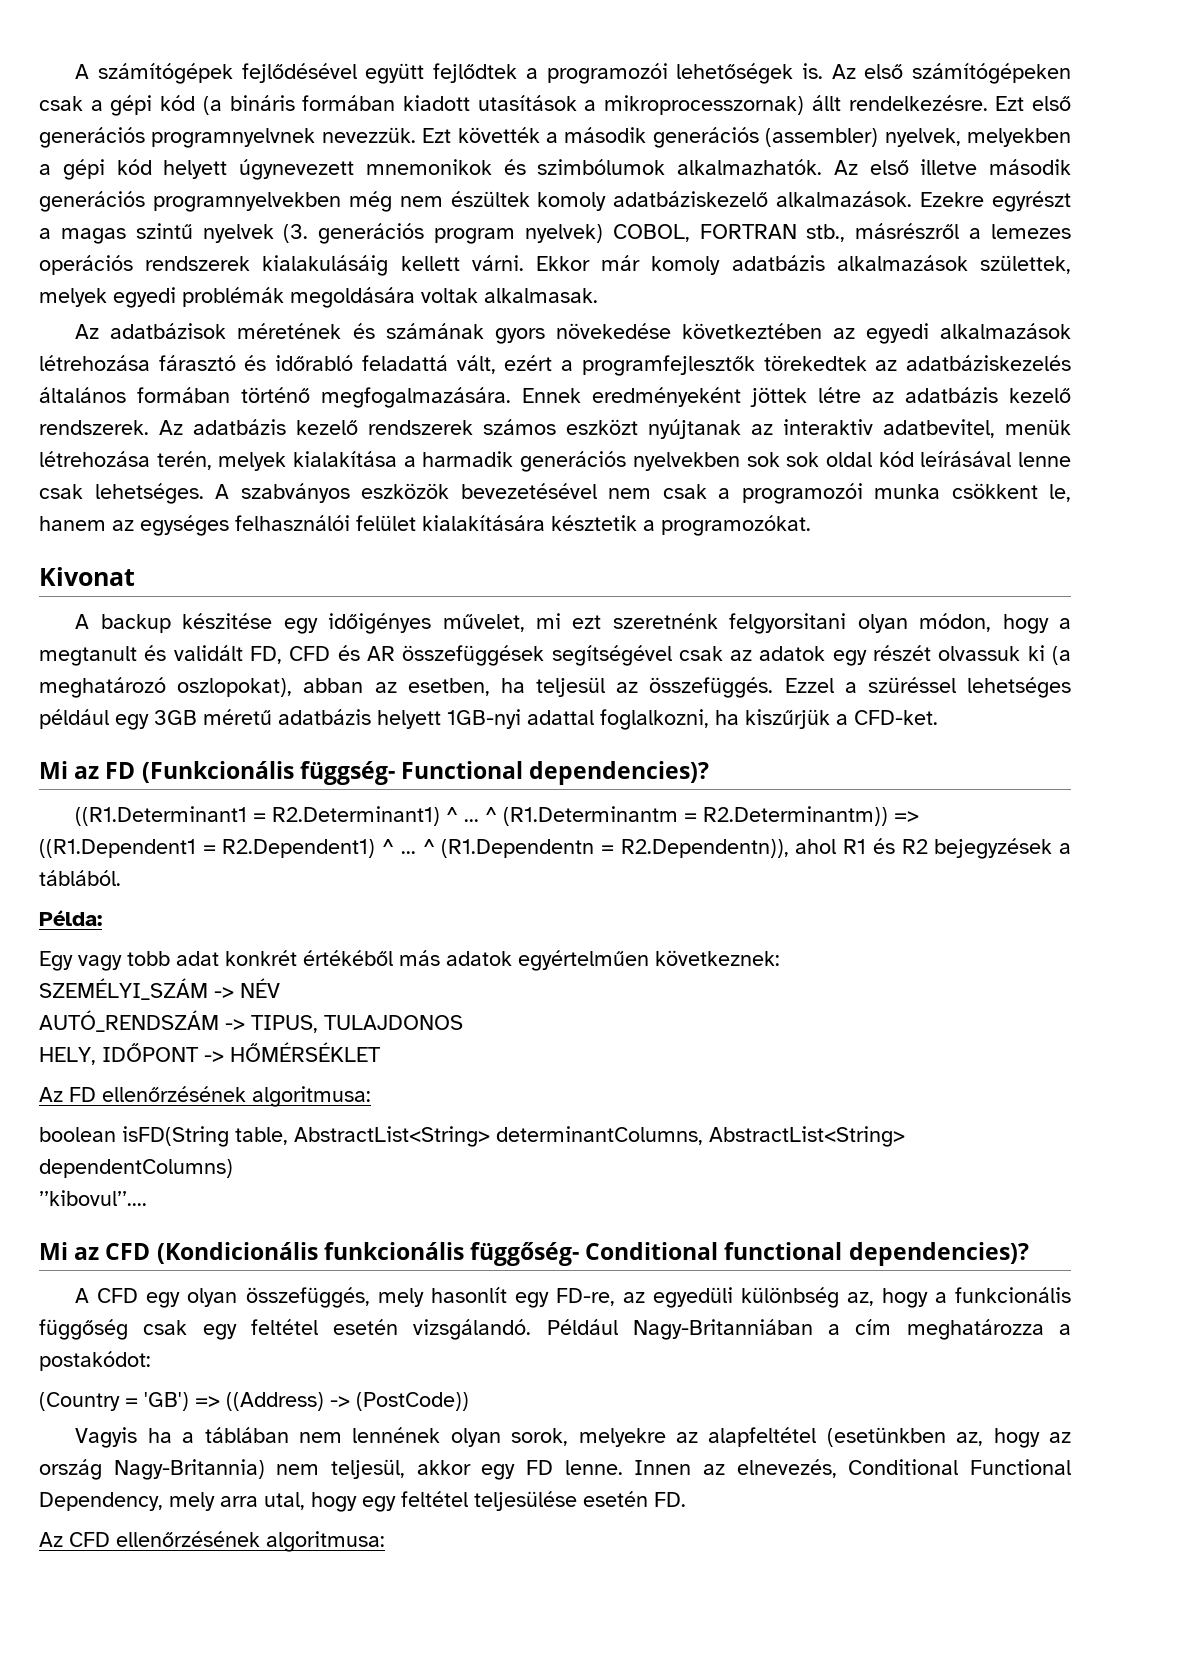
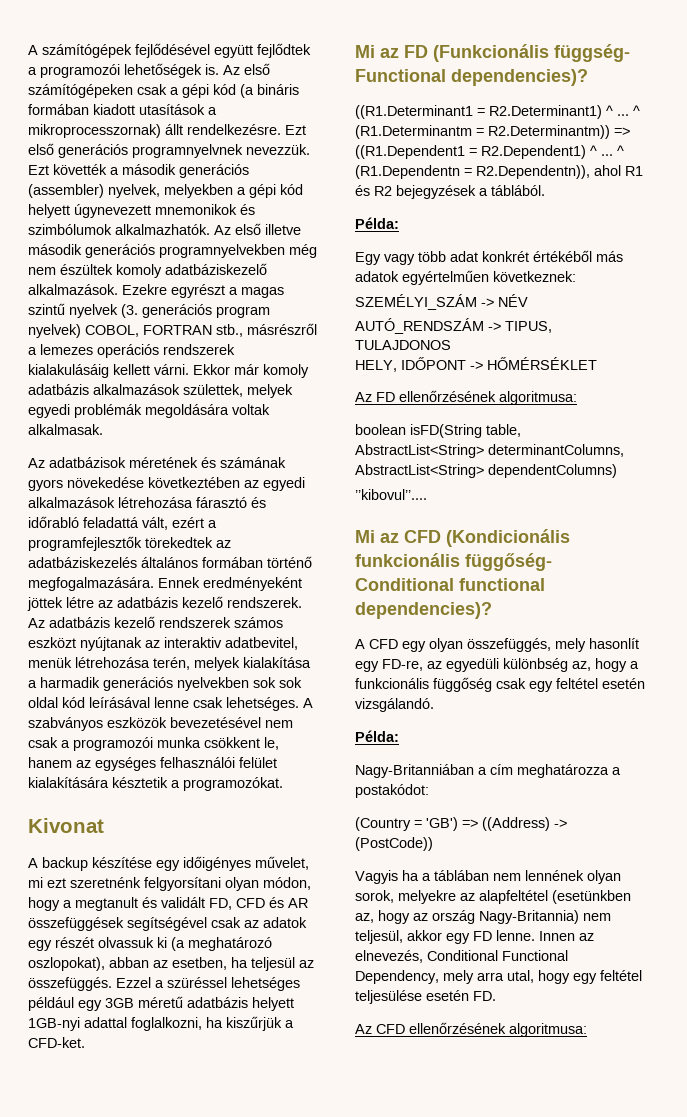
- A backup készitése egy időigényes művelet, mi ezt szeretnénk felgyorsitani olyan módon, hogy a megtanult és validált FD, CFD és AR összefüggések segítségével csak az adatok egy részét olvassuk ki (a meghatározó oszlopokat), abban az esetben, ha teljesül az összefüggés.
+ A backup készítése egy időigényes művelet, mi ezt szeretnénk felgyorsítani olyan módon, hogy a megtanult és validált FD, CFD és AR összefüggések segítségével csak az adatok egy részét olvassuk ki (a meghatározó oszlopokat), abban az esetben, ha teljesül az összefüggés.
- Egy vagy tobb adat konkrét értékéből más adatok egyértelműen következnek:
+ Egy vagy több adat konkrét értékéből más adatok egyértelműen következnek:
- A CFD egy olyan összefüggés, mely hasonlít egy FD-re, az egyedüli különbség az, hogy a funkcionális függőség csak egy feltétel esetén vizsgálandó. Például Nagy-Britanniában a cím meghatározza a postakódot:
+ A CFD egy olyan összefüggés, mely hasonlít egy FD-re, az egyedüli különbség az, hogy a funkcionális függőség csak egy feltétel esetén vizsgálandó.
+ Példa:
+ Nagy-Britanniában a cím meghatározza a postakódot:

